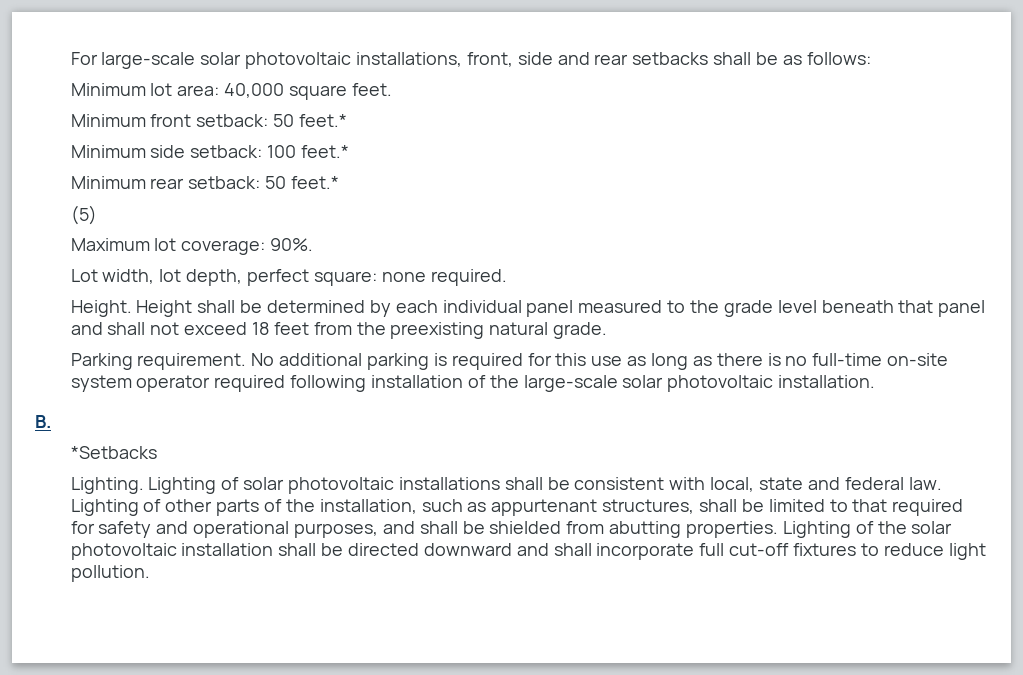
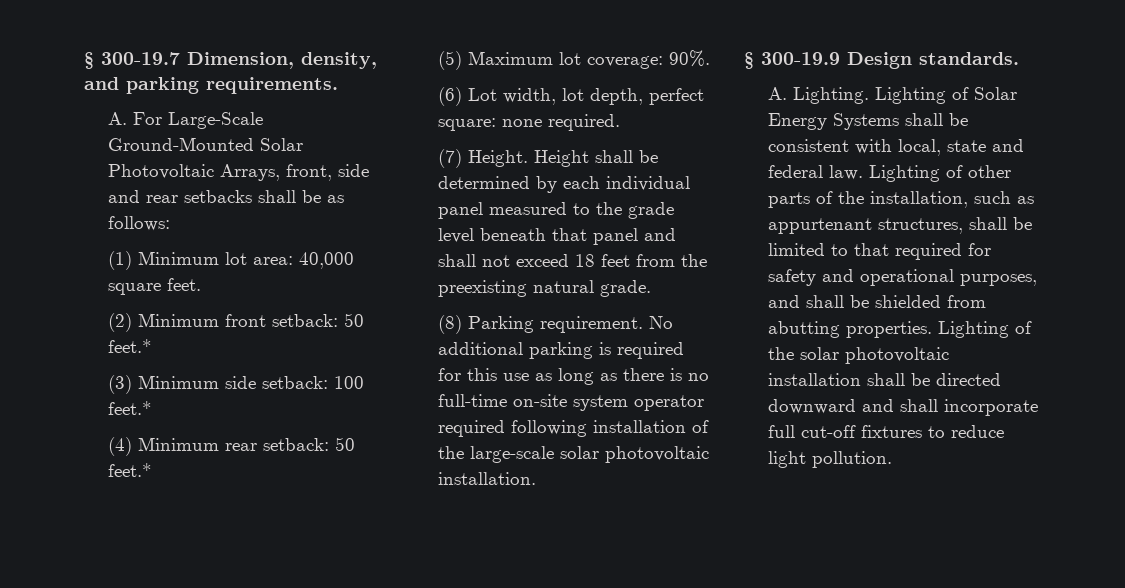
- For large-scale solar photovoltaic installations, front, side and rear setbacks shall be as follows:
+ § 300-19.7 Dimension, density, and parking requirements.
+ A. For Large-Scale Ground-Mounted Solar Photovoltaic Arrays, front, side and rear setbacks shall be as follows:
- Minimum lot area: 40,000 square feet.
+ (1) Minimum lot area: 40,000 square feet.
- Minimum front setback: 50 feet.*
+ (2) Minimum front setback: 50 feet.*
- Minimum side setback: 100 feet.*
+ (3) Minimum side setback: 100 feet.*
- Minimum rear setback: 50 feet.*
+ (4) Minimum rear setback: 50 feet.*
- (5)
- Maximum lot coverage: 90%.
+ (5) Maximum lot coverage: 90%.
- Lot width, lot depth, perfect square: none required.
+ (6) Lot width, lot depth, perfect square: none required.
- Height.
+ (7) Height.
- Parking requirement.
+ (8) Parking requirement.
- B.
- *Setbacks
- Lighting. Lighting of solar photovoltaic installations shall be consistent with local, state and federal law.
+ § 300-19.9 Design standards.
+ A. Lighting. Lighting of Solar Energy Systems shall be consistent with local, state and federal law.

